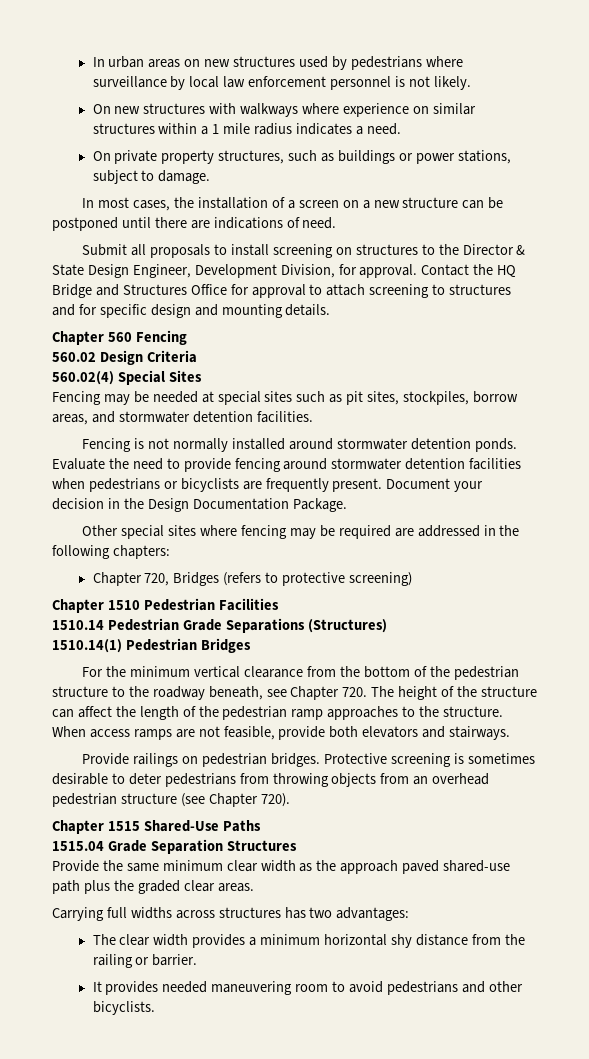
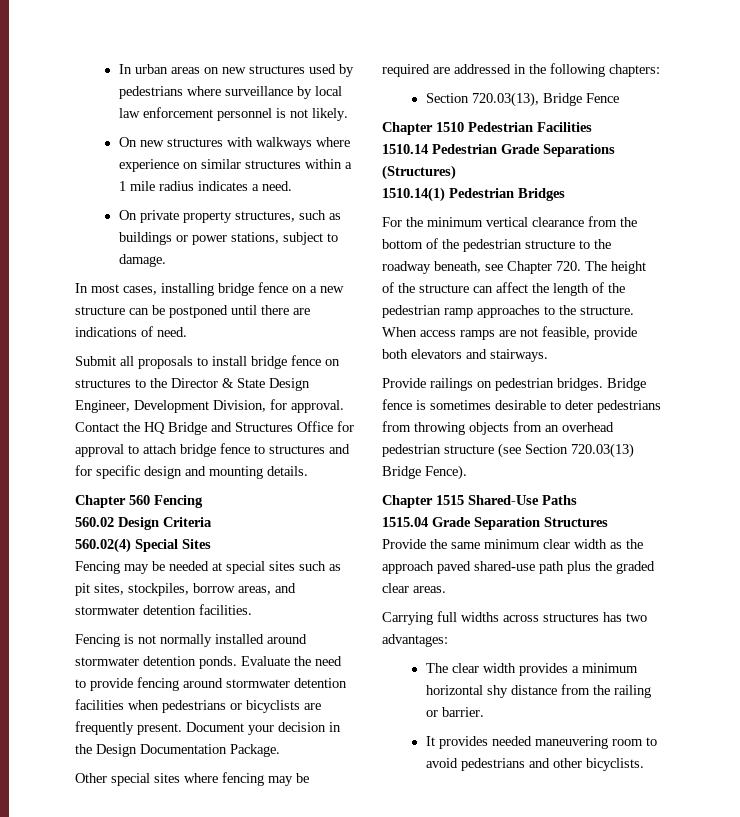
- In most cases, the installation of a screen on a new structure can be postponed until there are indications of need.
+ In most cases, installing bridge fence on a new structure can be postponed until there are indications of need.
- Submit all proposals to install screening on structures to the Director & State Design Engineer, Development Division, for approval.
+ Submit all proposals to install bridge fence on structures to the Director & State Design Engineer, Development Division, for approval.
- Contact the HQ Bridge and Structures Office for approval to attach screening to structures and for specific design and mounting details.
+ Contact the HQ Bridge and Structures Office for approval to attach bridge fence to structures and for specific design and mounting details.
- Chapter 720, Bridges (refers to protective screening)
+ Section 720.03(13), Bridge Fence
- Protective screening is sometimes desirable to deter pedestrians from throwing objects from an overhead pedestrian structure (see Chapter 720).
+ Bridge fence is sometimes desirable to deter pedestrians from throwing objects from an overhead pedestrian structure (see Section 720.03(13) Bridge Fence).

